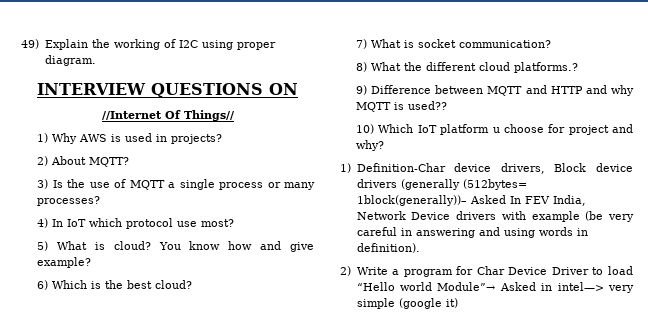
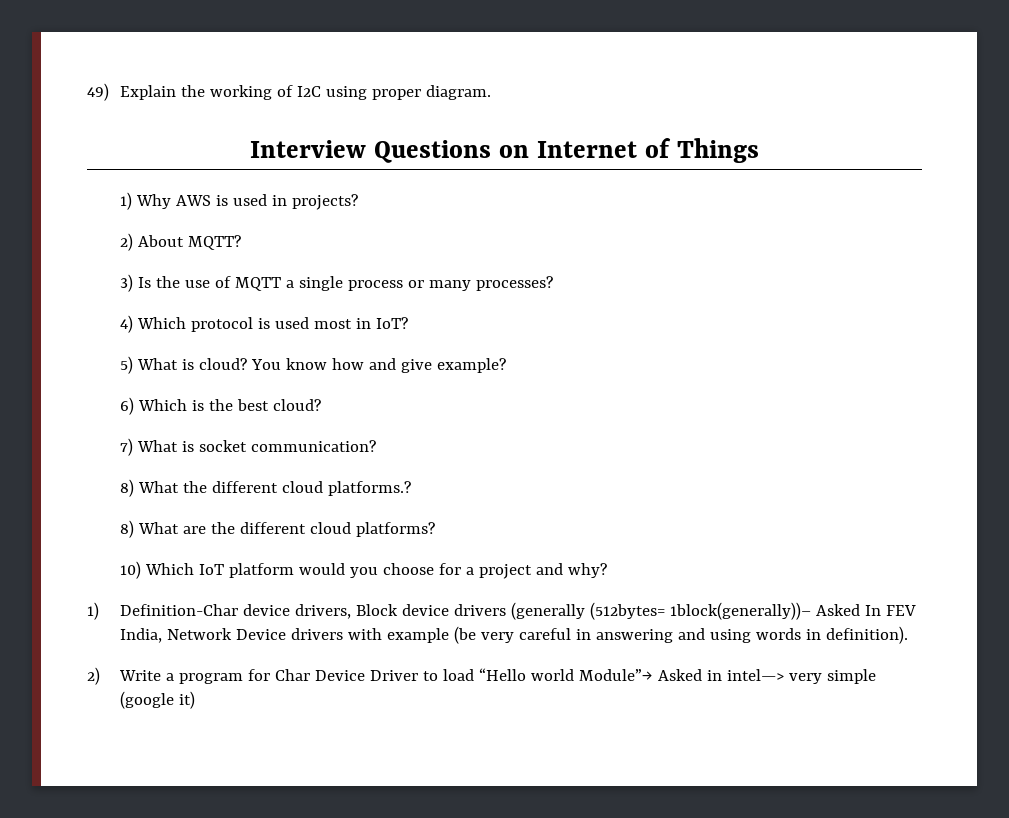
- INTERVIEW QUESTIONS ON
- //Internet Of Things//
+ Interview Questions on Internet of Things
- 4) In IoT which protocol use most?
+ 4) Which protocol is used most in IoT?
- 9) Difference between MQTT and HTTP and why MQTT is used??
+ 8) What are the different cloud platforms?
- 10) Which IoT platform u choose for project and why?
+ 10) Which IoT platform would you choose for a project and why?

